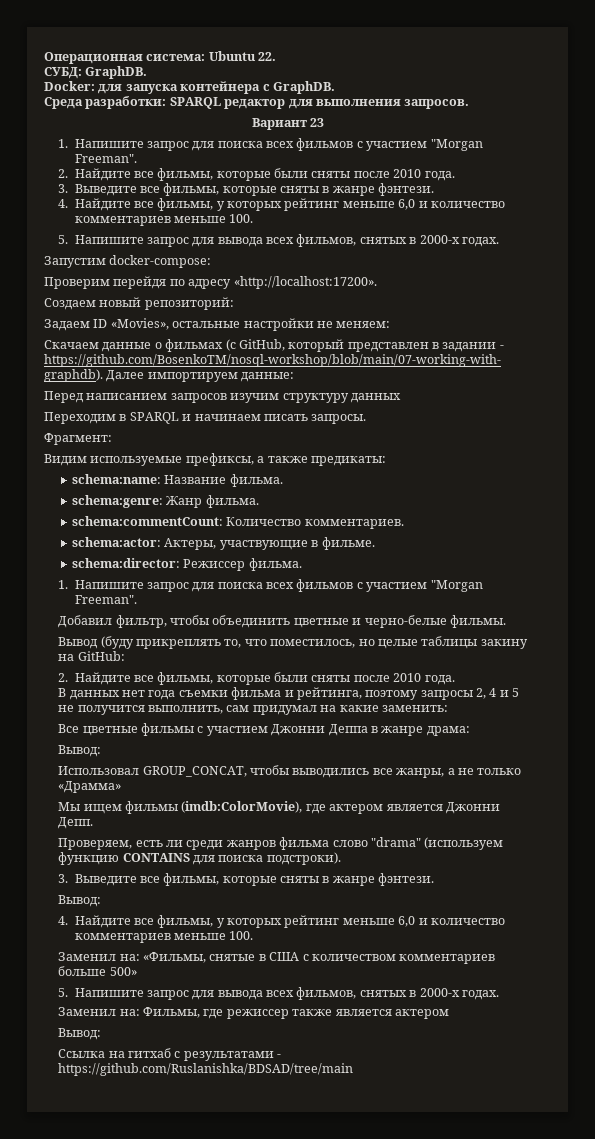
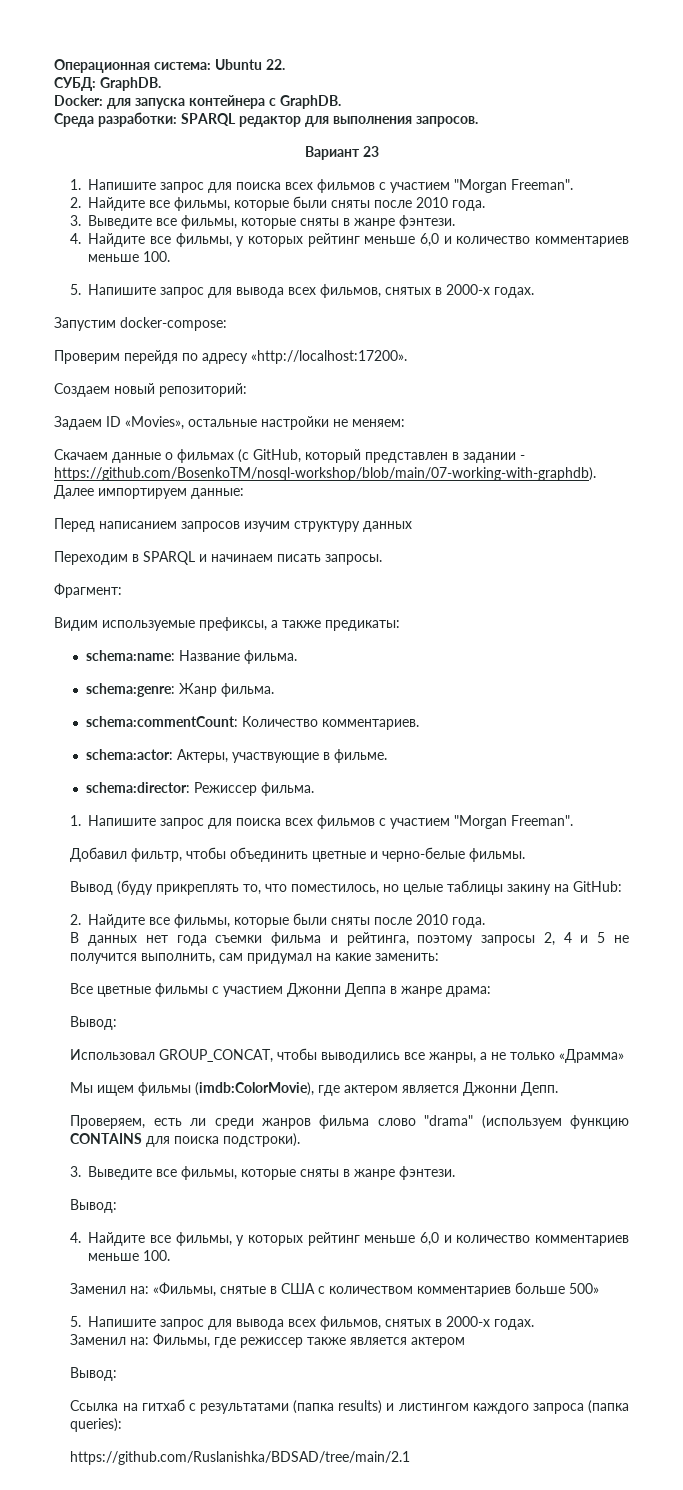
- Ссылка на гитхаб с результатами - https://github.com/Ruslanishka/BDSAD/tree/main
+ Ссылка на гитхаб с результатами (папка results) и листингом каждого запроса (папка queries):
+ https://github.com/Ruslanishka/BDSAD/tree/main/2.1

